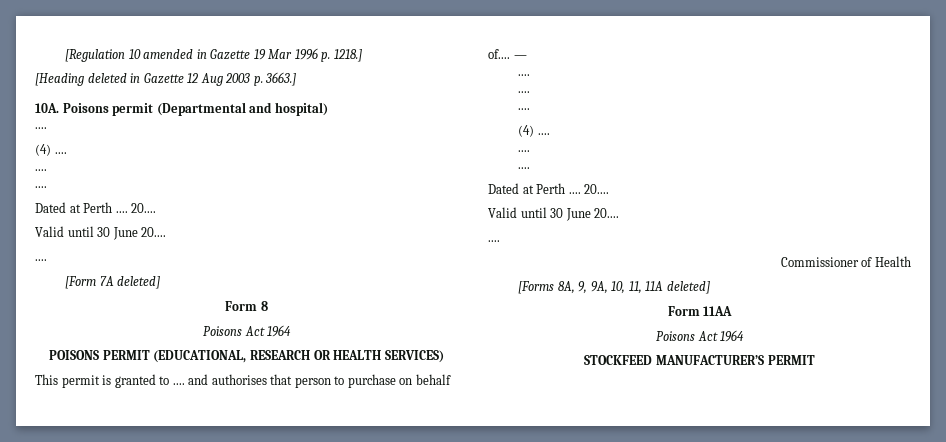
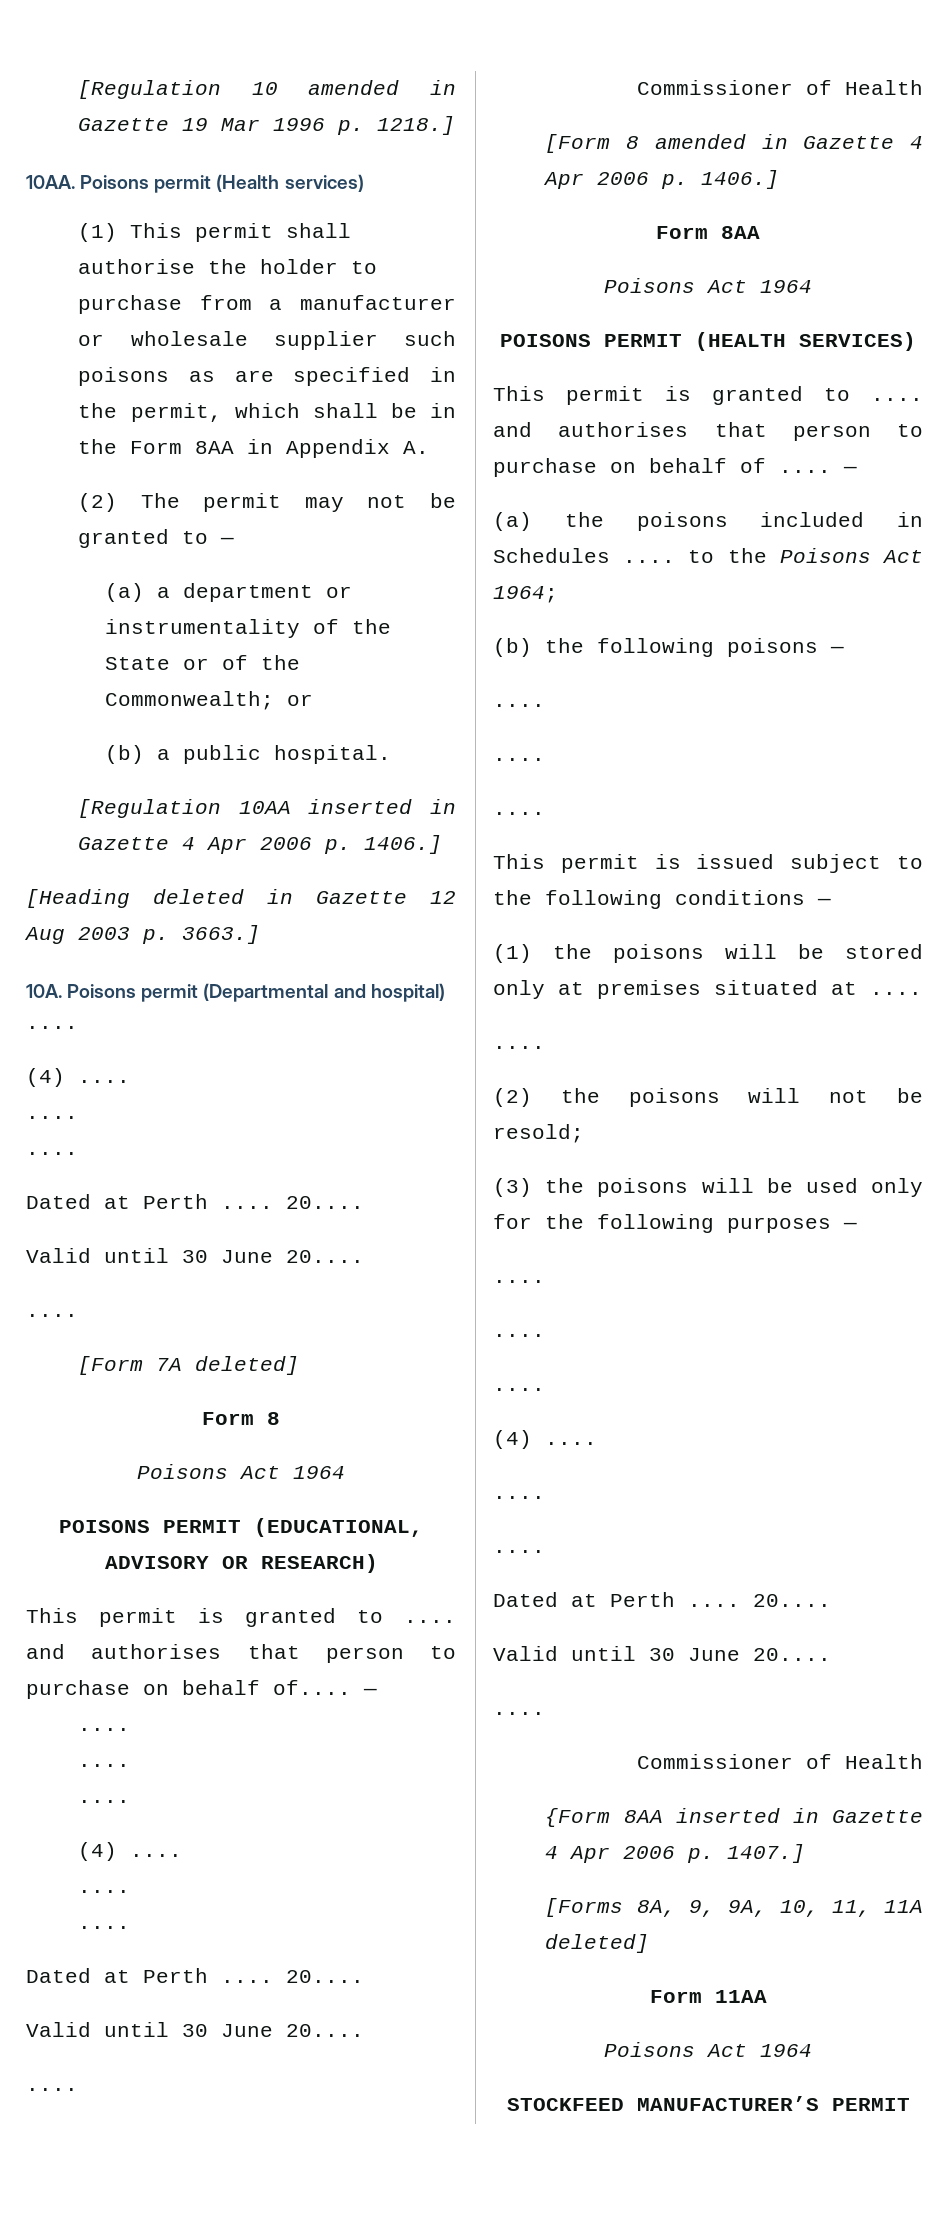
+ 10AA. Poisons permit (Health services)
+ (1) This permit shall authorise the holder to purchase from a manufacturer or wholesale supplier such poisons as are specified in the permit, which shall be in the Form 8AA in Appendix A.
+ (2) The permit may not be granted to —
+ (a) a department or instrumentality of the State or of the Commonwealth; or
+ (b) a public hospital.
+ [Regulation 10AA inserted in Gazette 4 Apr 2006 p. 1406.]
- POISONS PERMIT (EDUCATIONAL, RESEARCH OR HEALTH SERVICES)
+ POISONS PERMIT (EDUCATIONAL, ADVISORY OR RESEARCH)
+ [Form 8 amended in Gazette 4 Apr 2006 p. 1406.]
+ Form 8AA
+ Poisons Act 1964
+ POISONS PERMIT (HEALTH SERVICES)
+ This permit is granted to .... and authorises that person to purchase on behalf of .... —
+ (a) the poisons included in Schedules .... to the Poisons Act 1964;
+ (b) the following poisons —
+ ....
+ ....
+ ....
+ This permit is issued subject to the following conditions —
+ (1) the poisons will be stored only at premises situated at ....
+ ....
+ (2) the poisons will not be resold;
+ (3) the poisons will be used only for the following purposes —
+ ....
+ ....
+ ....
+ (4) ....
+ ....
+ ....
+ Dated at Perth .... 20....
+ Valid until 30 June 20....
+ ....
+ Commissioner of Health
+ {Form 8AA inserted in Gazette 4 Apr 2006 p. 1407.]

